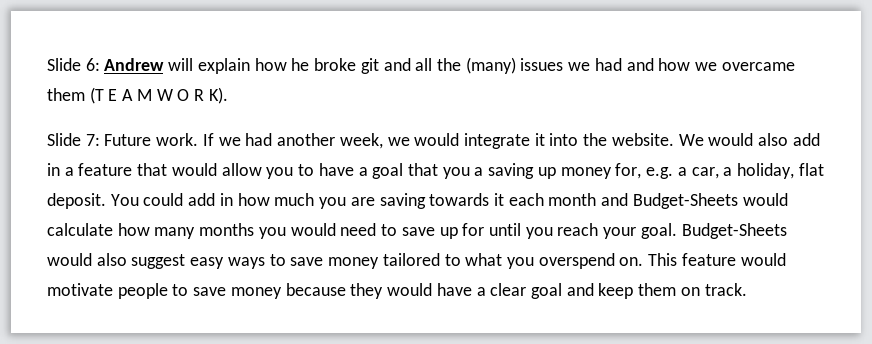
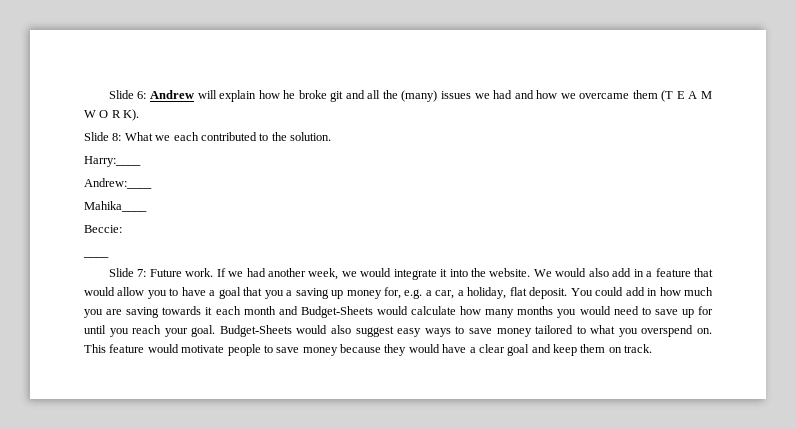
+ Slide 8: What we each contributed to the solution.
+ Harry:____
+ Andrew:____
+ Mahika____
+ Beccie:
+ ____

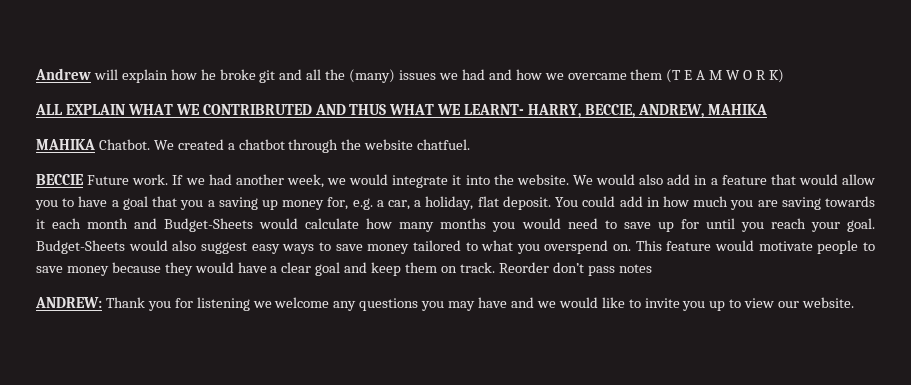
- Slide 6: Andrew will explain how he broke git and all the (many) issues we had and how we overcame them (T E A M W O R K).
- Slide 8: What we each contributed to the solution.
- Harry:____
- Andrew:____
- Mahika____
- Beccie:
- ____
- Slide 7: Future work.
+ Andrew will explain how he broke git and all the (many) issues we had and how we overcame them (T E A M W O R K)
+ ALL EXPLAIN WHAT WE CONTRIBRUTED AND THUS WHAT WE LEARNT- HARRY, BECCIE, ANDREW, MAHIKA
+ MAHIKA Chatbot. We created a chatbot through the website chatfuel.
+ BECCIE Future work.
+ Reorder don’t pass notes
+ ANDREW: Thank you for listening we welcome any questions you may have and we would like to invite you up to view our website.

